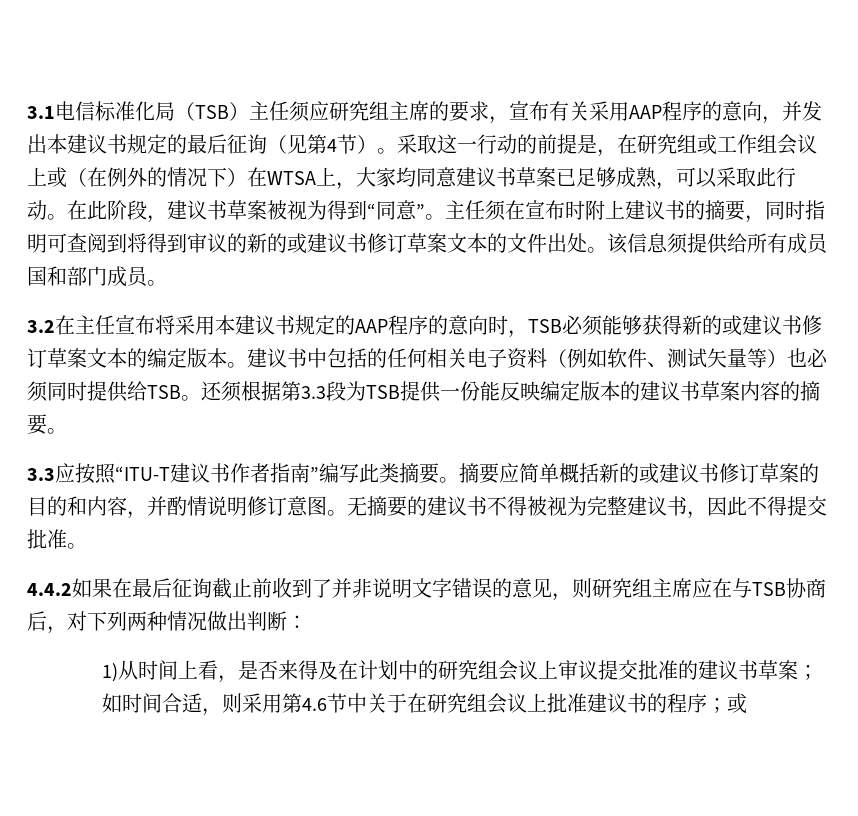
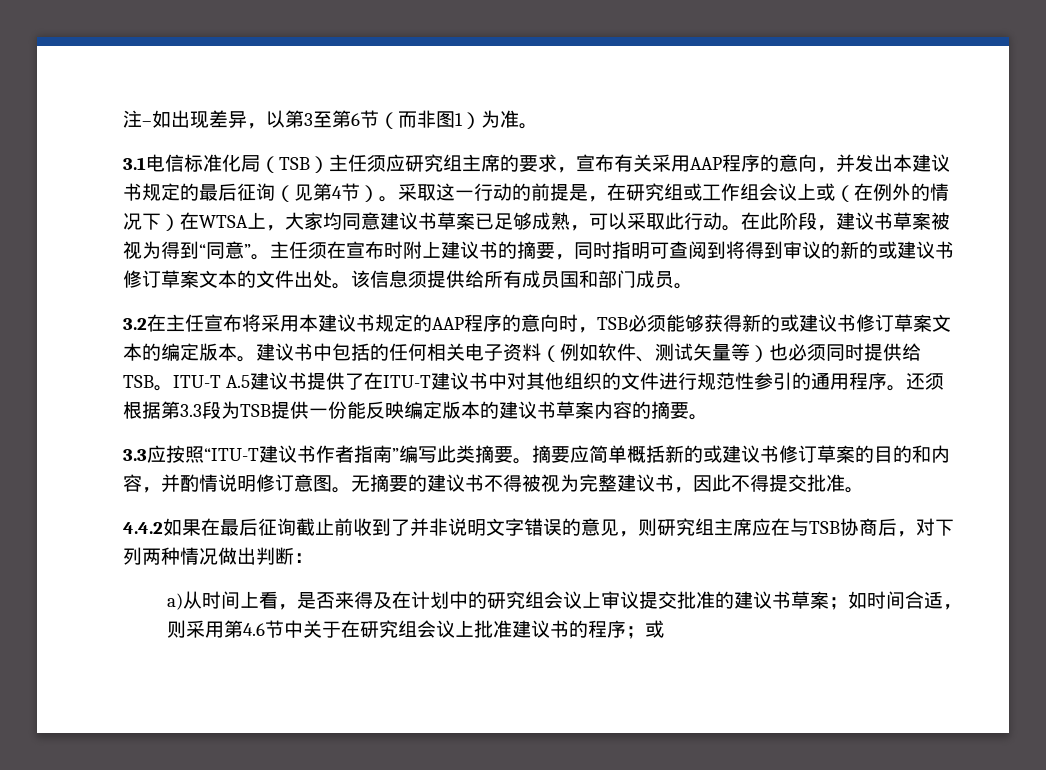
+ 注–如出现差异，以第3至第6节（而非图1）为准。
+ ITU-T A.5建议书提供了在ITU-T建议书中对其他组织的文件进行规范性参引的通用程序。
- 1)从时间上看，是否来得及在计划中的研究组会议上审议提交批准的建议书草案；如时间合适，则采用第4.6节中关于在研究组会议上批准建议书的程序；或
+ a)从时间上看，是否来得及在计划中的研究组会议上审议提交批准的建议书草案；如时间合适，则采用第4.6节中关于在研究组会议上批准建议书的程序；或

